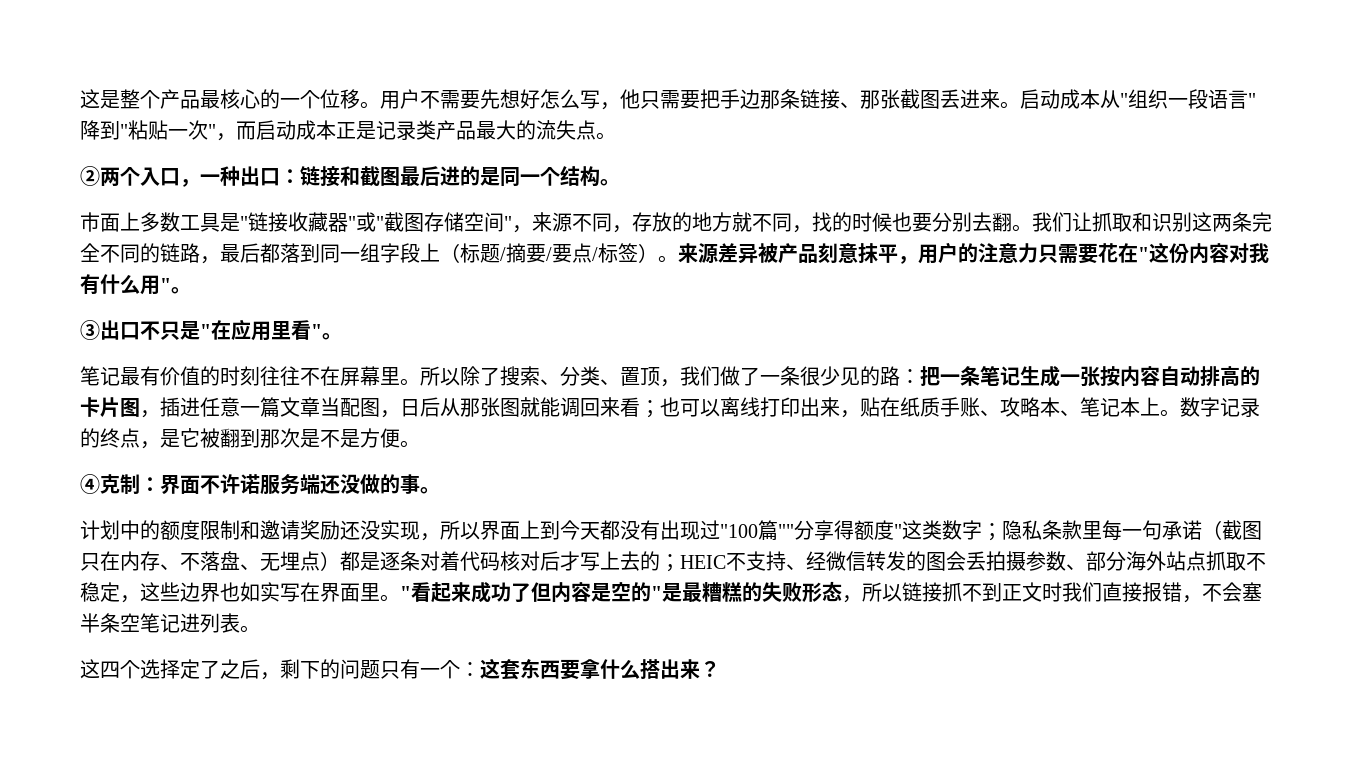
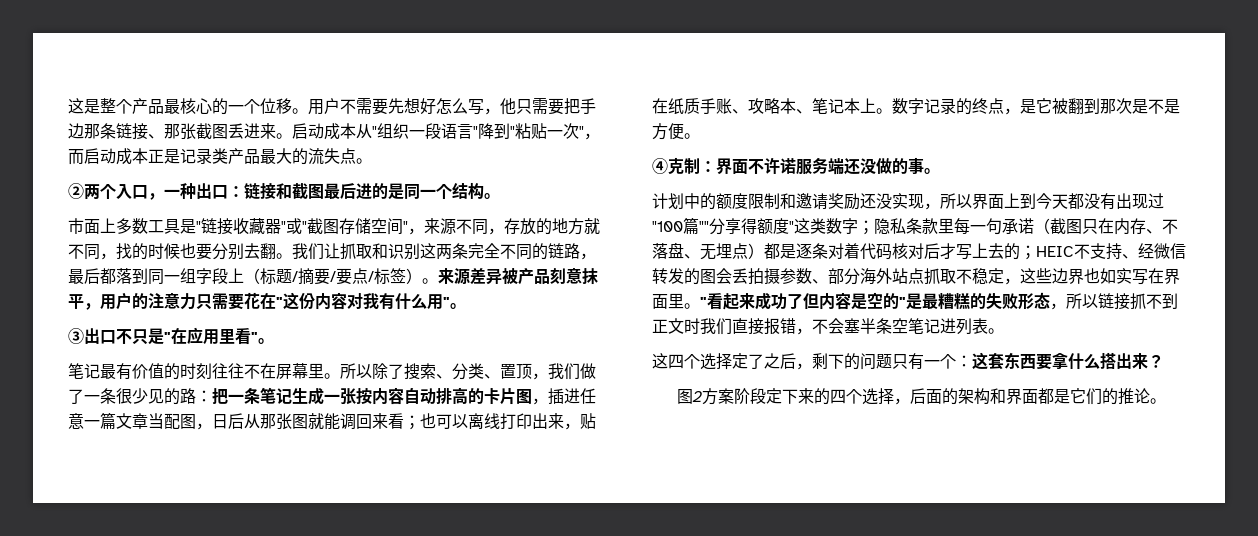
+ 图2方案阶段定下来的四个选择，后面的架构和界面都是它们的推论。

